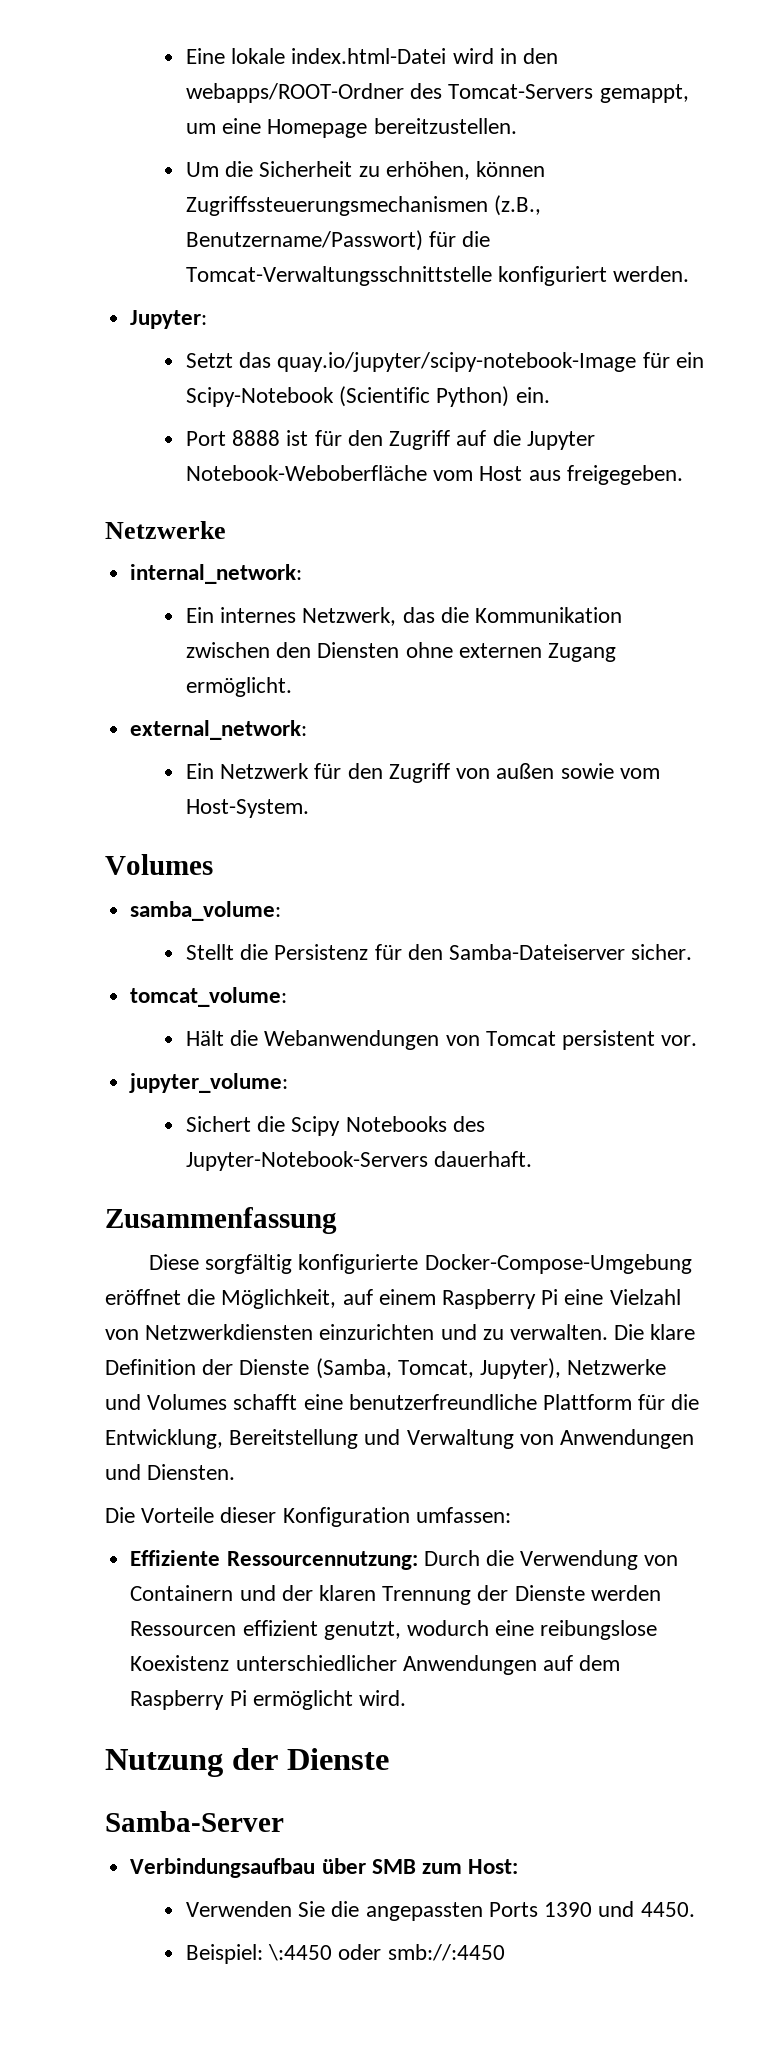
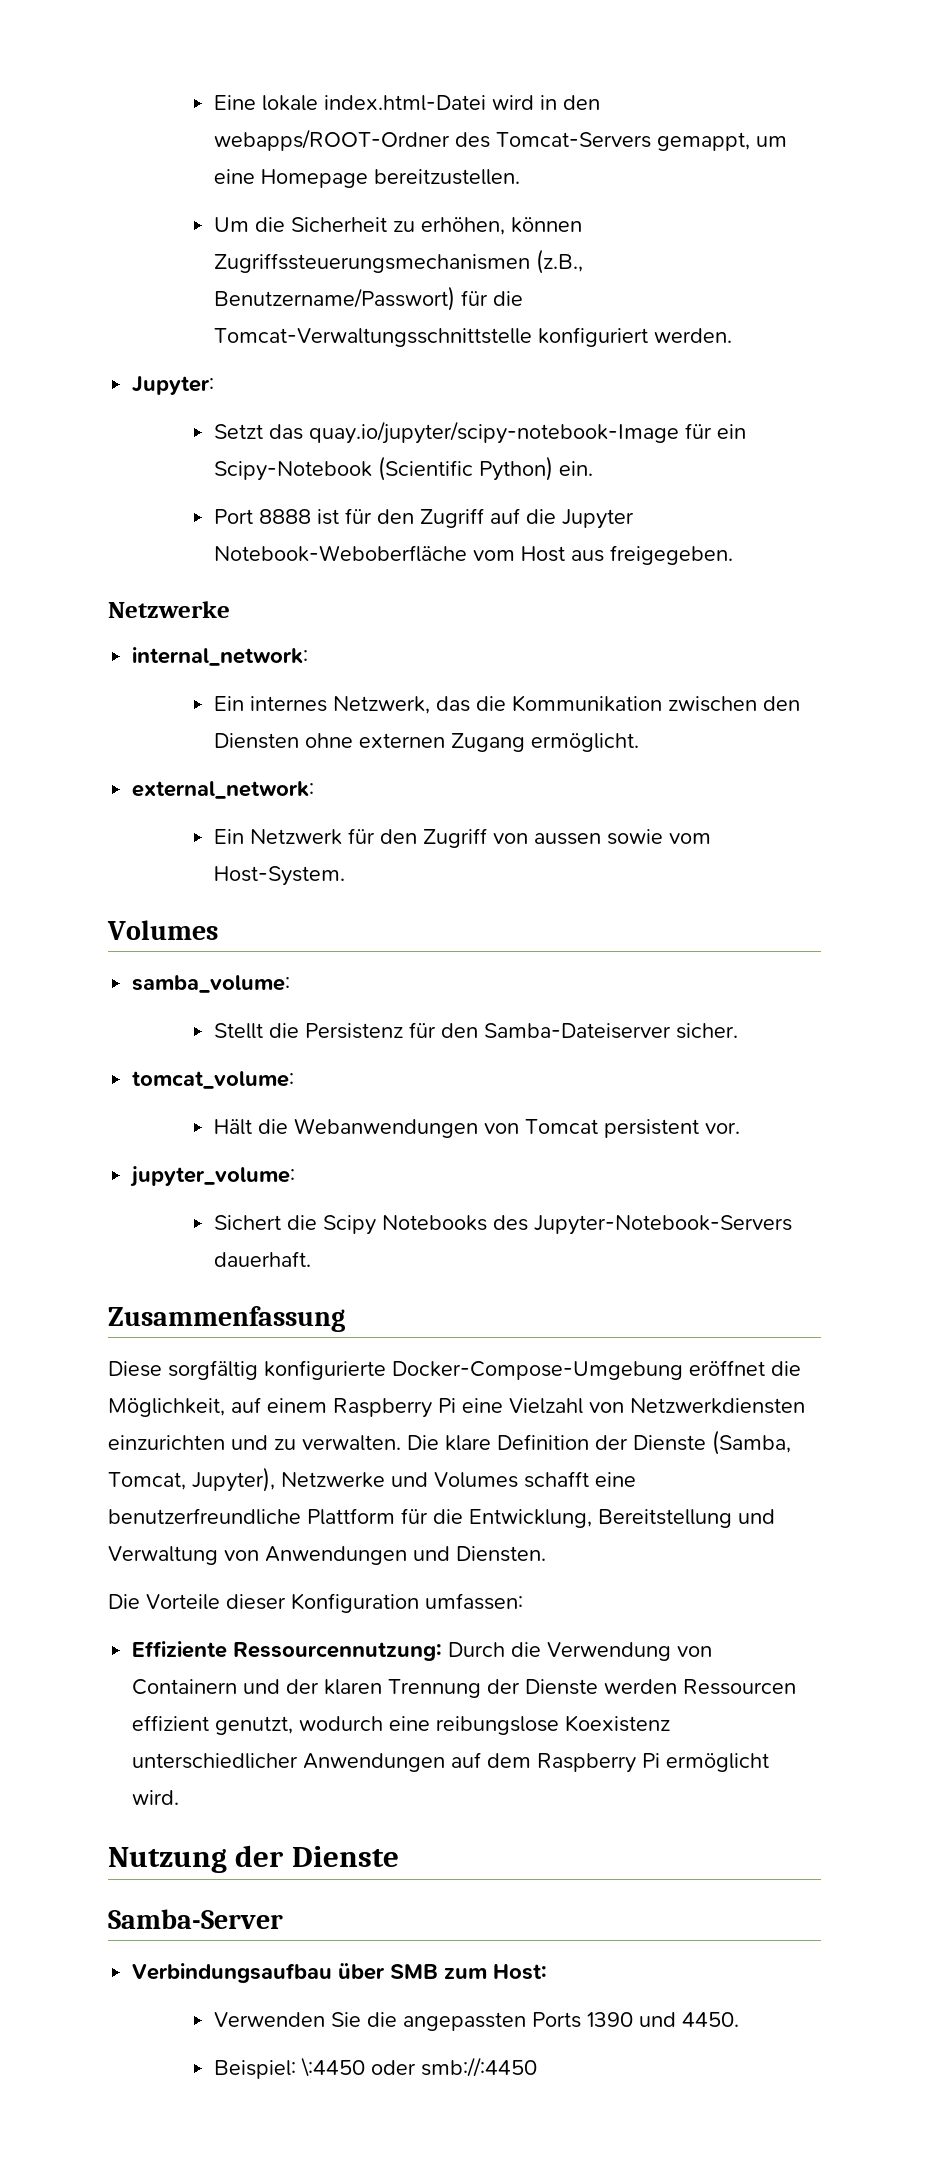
- Ein Netzwerk für den Zugriff von außen sowie vom Host-System.
+ Ein Netzwerk für den Zugriff von aussen sowie vom Host-System.

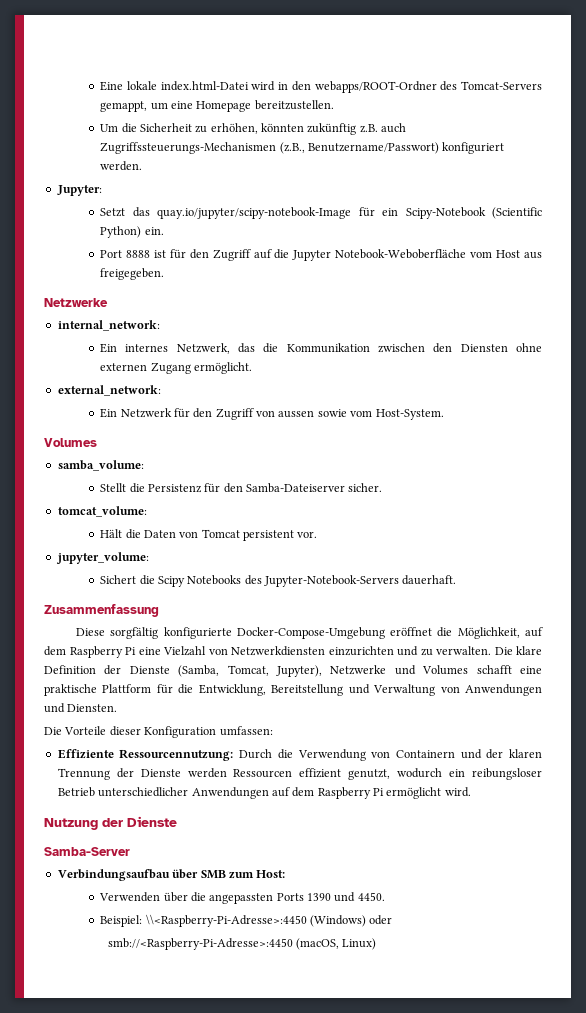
- Um die Sicherheit zu erhöhen, können Zugriffssteuerungsmechanismen (z.B., Benutzername/Passwort) für die Tomcat-Verwaltungsschnittstelle konfiguriert werden.
+ Um die Sicherheit zu erhöhen, könnten zukünftig z.B. auch Zugriffssteuerungs-Mechanismen (z.B., Benutzername/Passwort) konfiguriert werden.
- Hält die Webanwendungen von Tomcat persistent vor.
+ Hält die Daten von Tomcat persistent vor.
- Diese sorgfältig konfigurierte Docker-Compose-Umgebung eröffnet die Möglichkeit, auf einem Raspberry Pi eine Vielzahl von Netzwerkdiensten einzurichten und zu verwalten.
+ Diese sorgfältig konfigurierte Docker-Compose-Umgebung eröffnet die Möglichkeit, auf dem Raspberry Pi eine Vielzahl von Netzwerkdiensten einzurichten und zu verwalten.
- Die klare Definition der Dienste (Samba, Tomcat, Jupyter), Netzwerke und Volumes schafft eine benutzerfreundliche Plattform für die Entwicklung, Bereitstellung und Verwaltung von Anwendungen und Diensten.
+ Die klare Definition der Dienste (Samba, Tomcat, Jupyter), Netzwerke und Volumes schafft eine praktische Plattform für die Entwicklung, Bereitstellung und Verwaltung von Anwendungen und Diensten.
- Effiziente Ressourcennutzung: Durch die Verwendung von Containern und der klaren Trennung der Dienste werden Ressourcen effizient genutzt, wodurch eine reibungslose Koexistenz unterschiedlicher Anwendungen auf dem Raspberry Pi ermöglicht wird.
+ Effiziente Ressourcennutzung: Durch die Verwendung von Containern und der klaren Trennung der Dienste werden Ressourcen effizient genutzt, wodurch ein reibungsloser Betrieb unterschiedlicher Anwendungen auf dem Raspberry Pi ermöglicht wird.
- Verwenden Sie die angepassten Ports 1390 und 4450.
+ Verwenden über die angepassten Ports 1390 und 4450.
- Beispiel: \:4450 oder smb://:4450
+ Beispiel: \\<Raspberry-Pi-Adresse>:4450 (Windows) oder
+ smb://<Raspberry-Pi-Adresse>:4450 (macOS, Linux)

